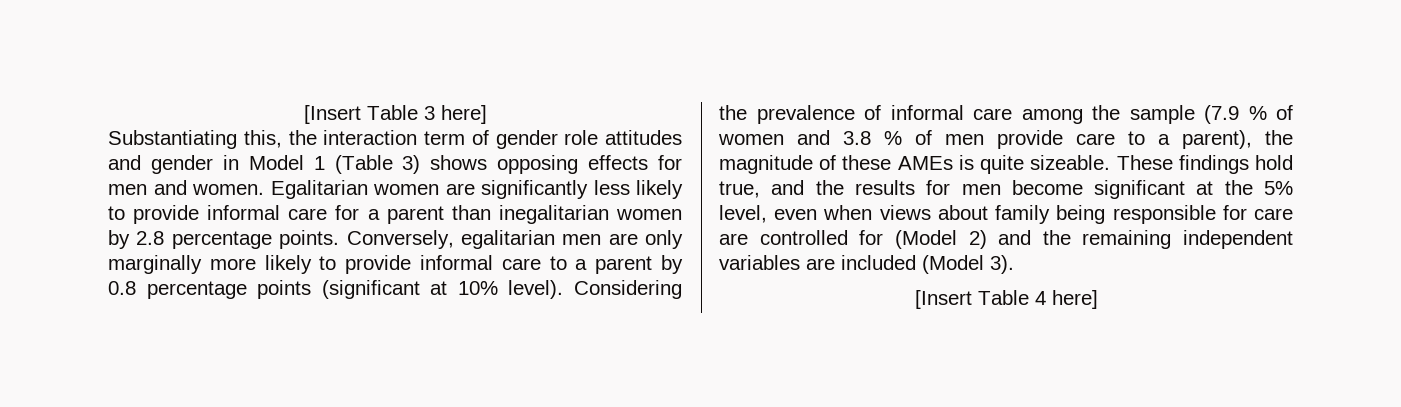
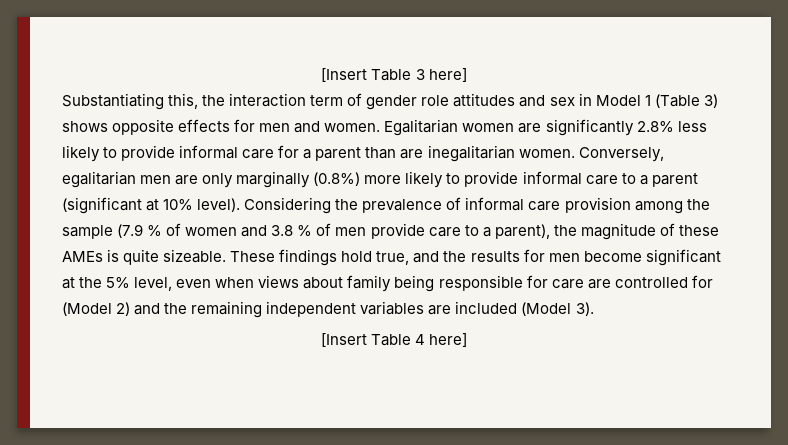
- Substantiating this, the interaction term of gender role attitudes and gender in Model 1 (Table 3) shows opposing effects for men and women.
+ Substantiating this, the interaction term of gender role attitudes and sex in Model 1 (Table 3) shows opposite effects for men and women.
- Egalitarian women are significantly less likely to provide informal care for a parent than inegalitarian women by 2.8 percentage points.
+ Egalitarian women are significantly 2.8% less likely to provide informal care for a parent than are inegalitarian women.
- Conversely, egalitarian men are only marginally more likely to provide informal care to a parent by 0.8 percentage points (significant at 10% level).
+ Conversely, egalitarian men are only marginally (0.8%) more likely to provide informal care to a parent (significant at 10% level).
- Considering the prevalence of informal care among the sample (7.9 % of women and 3.8 % of men provide care to a parent), the magnitude of these AMEs is quite sizeable.
+ Considering the prevalence of informal care provision among the sample (7.9 % of women and 3.8 % of men provide care to a parent), the magnitude of these AMEs is quite sizeable.

